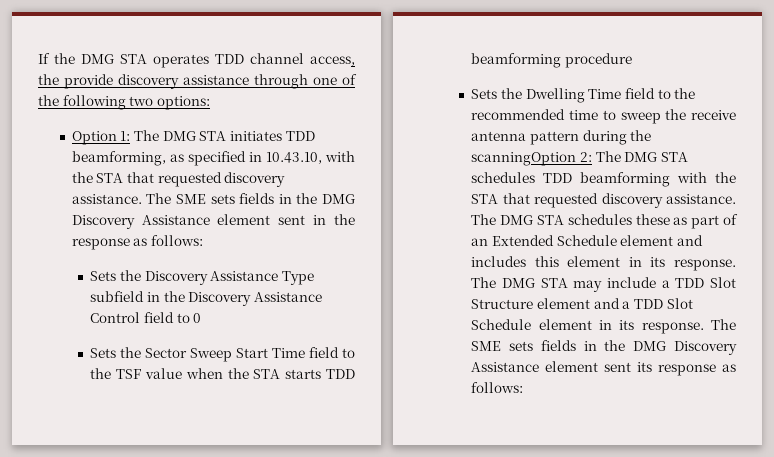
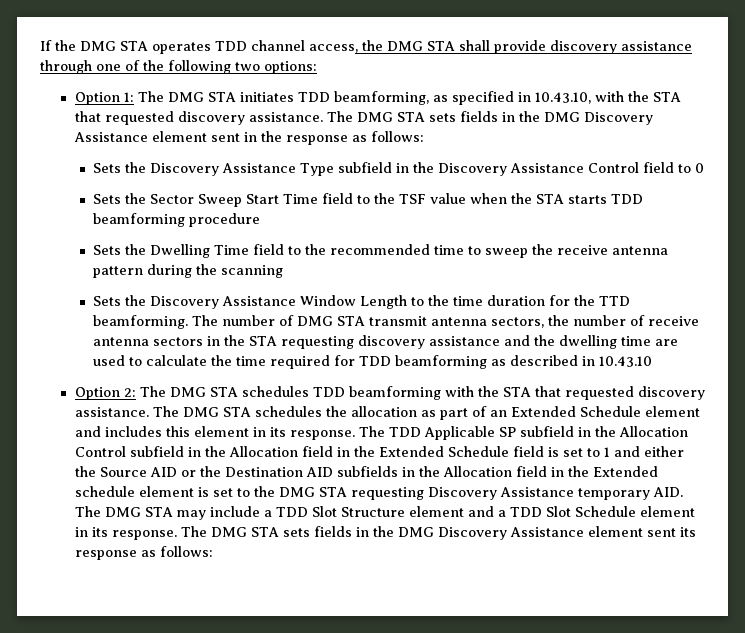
- If the DMG STA operates TDD channel access, the provide discovery assistance through one of the following two options:
+ If the DMG STA operates TDD channel access, the DMG STA shall provide discovery assistance through one of the following two options:
- The SME sets fields in the DMG Discovery Assistance element sent in the response as follows:
+ The DMG STA sets fields in the DMG Discovery Assistance element sent in the response as follows:
- Sets the Dwelling Time field to the recommended time to sweep the receive antenna pattern during the scanningOption 2: The DMG STA schedules TDD beamforming with the STA that requested discovery assistance.
+ Sets the Dwelling Time field to the recommended time to sweep the receive antenna pattern during the scanning
+ Sets the Discovery Assistance Window Length to the time duration for the TTD beamforming. The number of DMG STA transmit antenna sectors, the number of receive antenna sectors in the STA requesting discovery assistance and the dwelling time are used to calculate the time required for TDD beamforming as described in 10.43.10
+ Option 2: The DMG STA schedules TDD beamforming with the STA that requested discovery assistance.
- The DMG STA schedules these as part of an Extended Schedule element and includes this element in its response.
+ The DMG STA schedules the allocation as part of an Extended Schedule element and includes this element in its response.
- The DMG STA may include a TDD Slot Structure element and a TDD Slot Schedule element in its response.
+ The TDD Applicable SP subfield in the Allocation Control subfield in the Allocation field in the Extended Schedule field is set to 1 and either the Source AID or the Destination AID subfields in the Allocation field in the Extended schedule element is set to the DMG STA requesting Discovery Assistance temporary AID. The DMG STA may include a TDD Slot Structure element and a TDD Slot Schedule element in its response.
- The SME sets fields in the DMG Discovery Assistance element sent its response as follows:
+ The DMG STA sets fields in the DMG Discovery Assistance element sent its response as follows:

